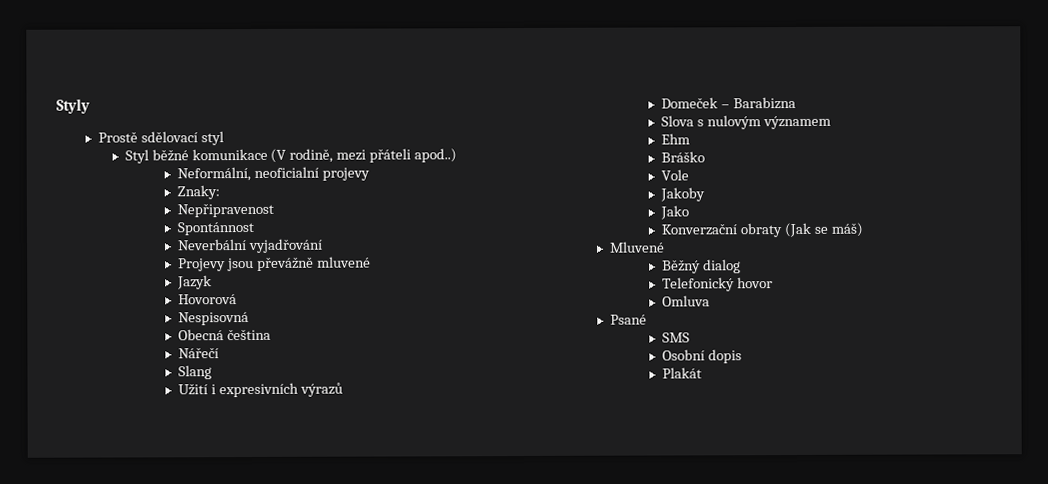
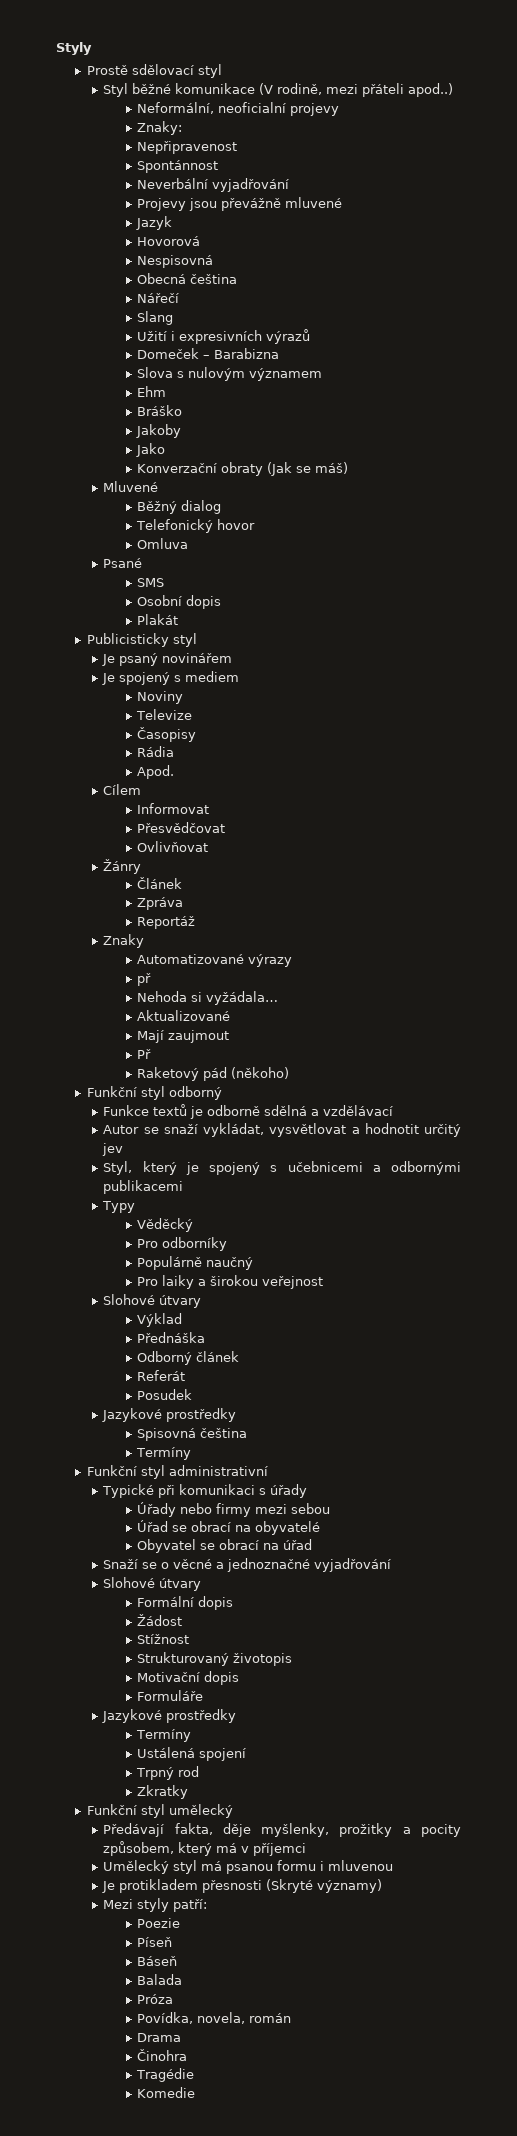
- Vole
+ Publicisticky styl
+ Je psaný novinářem
+ Je spojený s mediem
+ Noviny
+ Televize
+ Časopisy
+ Rádia
+ Apod.
+ Cílem
+ Informovat
+ Přesvědčovat
+ Ovlivňovat
+ Žánry
+ Článek
+ Zpráva
+ Reportáž
+ Znaky
+ Automatizované výrazy
+ př
+ Nehoda si vyžádala…
+ Aktualizované
+ Mají zaujmout
+ Př
+ Raketový pád (někoho)
+ Funkční styl odborný
+ Funkce textů je odborně sdělná a vzdělávací
+ Autor se snaží vykládat, vysvětlovat a hodnotit určitý jev
+ Styl, který je spojený s učebnicemi a odbornými publikacemi
+ Typy
+ Věděcký
+ Pro odborníky
+ Populárně naučný
+ Pro laiky a širokou veřejnost
+ Slohové útvary
+ Výklad
+ Přednáška
+ Odborný článek
+ Referát
+ Posudek
+ Jazykové prostředky
+ Spisovná čeština
+ Termíny
+ Funkční styl administrativní
+ Typické při komunikaci s úřady
+ Úřady nebo firmy mezi sebou
+ Úřad se obrací na obyvatelé
+ Obyvatel se obrací na úřad
+ Snaží se o věcné a jednoznačné vyjadřování
+ Slohové útvary
+ Formální dopis
+ Žádost
+ Stížnost
+ Strukturovaný životopis
+ Motivační dopis
+ Formuláře
+ Jazykové prostředky
+ Termíny
+ Ustálená spojení
+ Trpný rod
+ Zkratky
+ Funkční styl umělecký
+ Předávají fakta, děje myšlenky, prožitky a pocity způsobem, který má v příjemci
+ Umělecký styl má psanou formu i mluvenou
+ Je protikladem přesnosti (Skryté významy)
+ Mezi styly patří:
+ Poezie
+ Píseň
+ Báseň
+ Balada
+ Próza
+ Povídka, novela, román
+ Drama
+ Činohra
+ Tragédie
+ Komedie

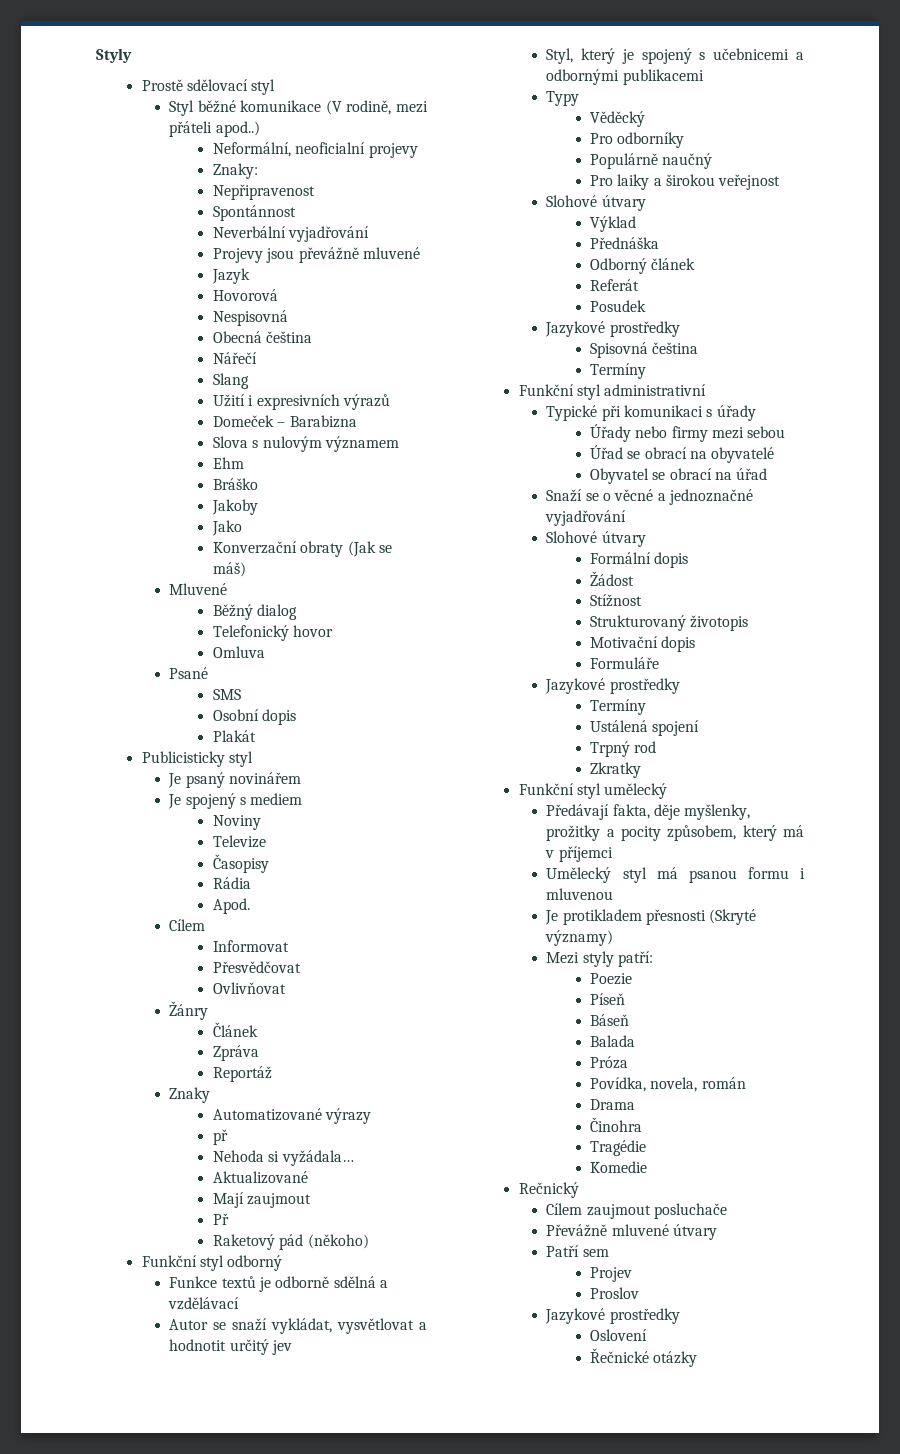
+ Rečnický
+ Cílem zaujmout posluchače
+ Převážně mluvené útvary
+ Patří sem
+ Projev
+ Proslov
+ Jazykové prostředky
+ Oslovení
+ Řečnické otázky

